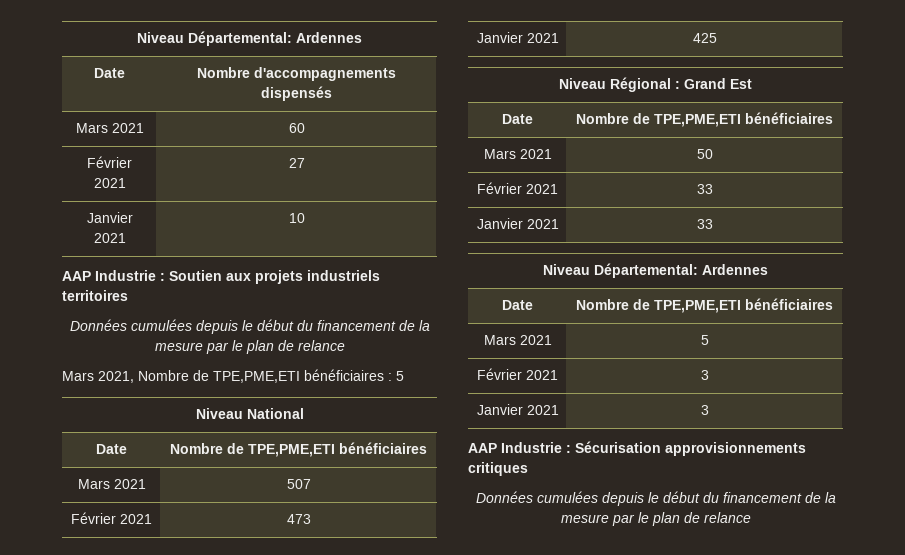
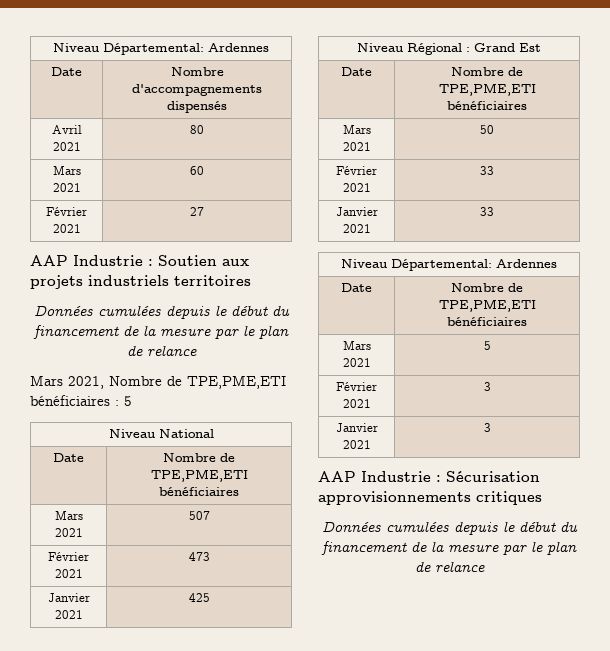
+ Avril 2021 | 80
- Janvier 2021 | 10

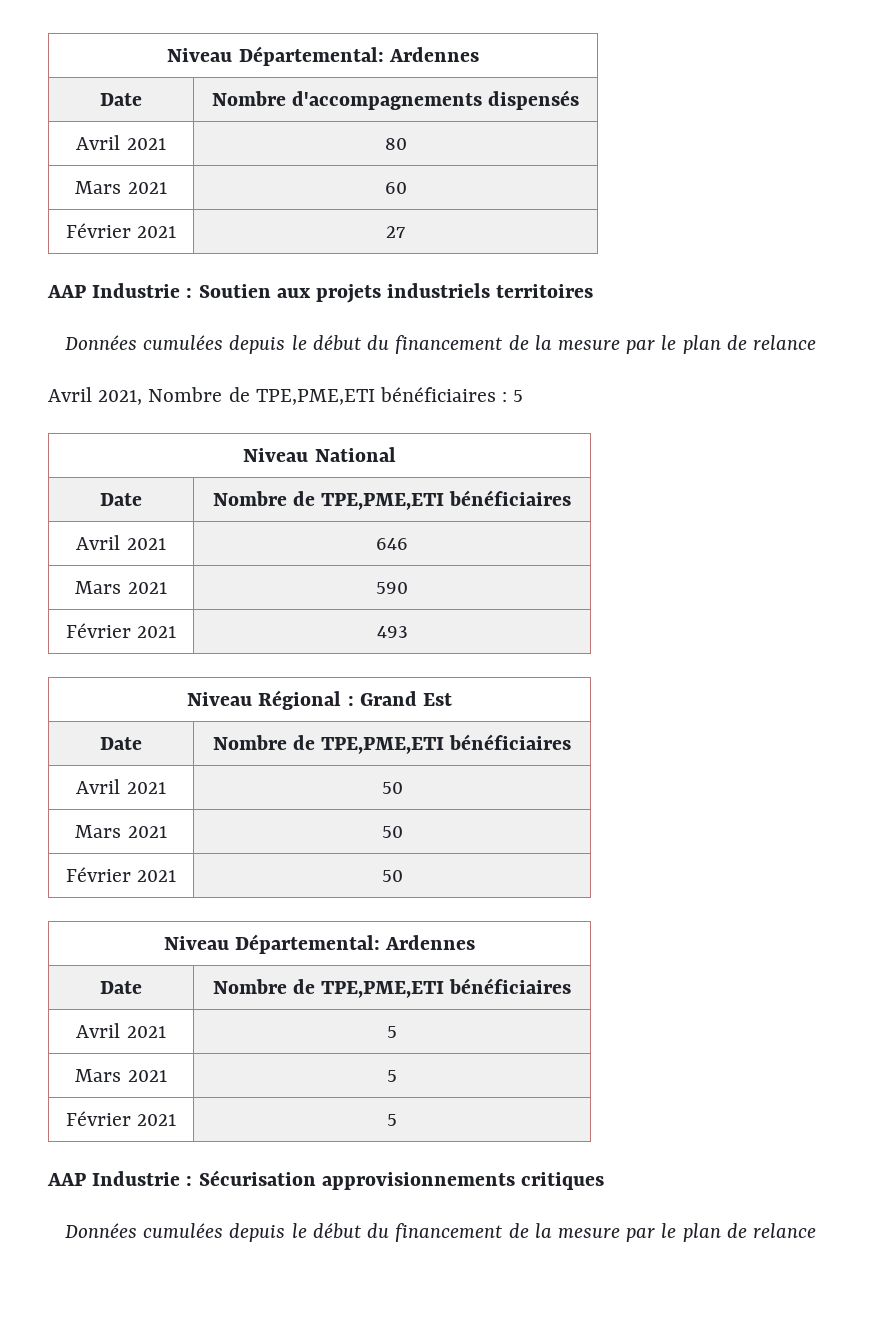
- Mars 2021, Nombre de TPE,PME,ETI bénéficiaires : 5
+ Avril 2021, Nombre de TPE,PME,ETI bénéficiaires : 5
- Mars 2021 | 507
- Février 2021 | 473
- Janvier 2021 | 425
+ Avril 2021 | 646
+ Mars 2021 | 590
+ Février 2021 | 493
+ Avril 2021 | 50
- Février 2021 | 33
- Janvier 2021 | 33
+ Février 2021 | 50
+ Avril 2021 | 5
- Février 2021 | 3
- Janvier 2021 | 3
+ Février 2021 | 5

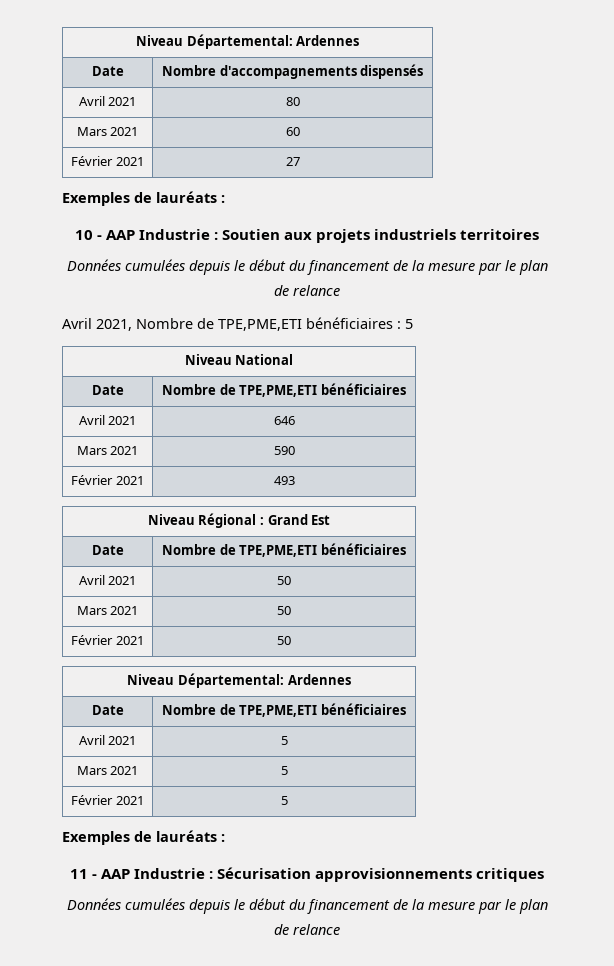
  Février 2021 | 27
- AAP Industrie : Soutien aux projets industriels territoires
+ Exemples de lauréats :
+ 10 - AAP Industrie : Soutien aux projets industriels territoires
  Février 2021 | 5
- AAP Industrie : Sécurisation approvisionnements critiques
+ Exemples de lauréats :
+ 11 - AAP Industrie : Sécurisation approvisionnements critiques

